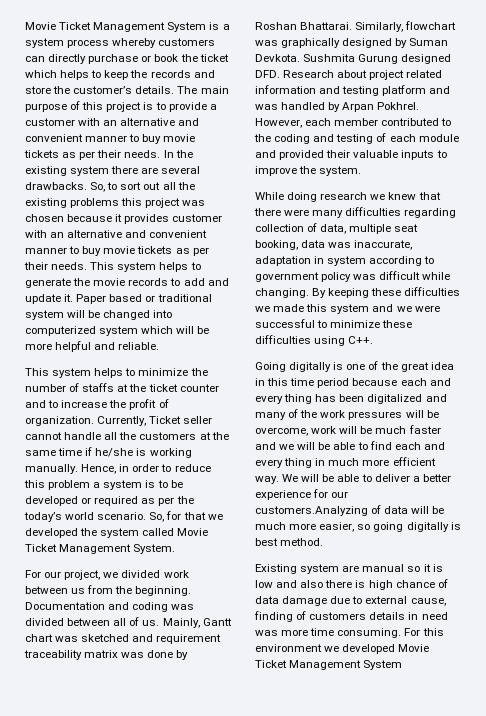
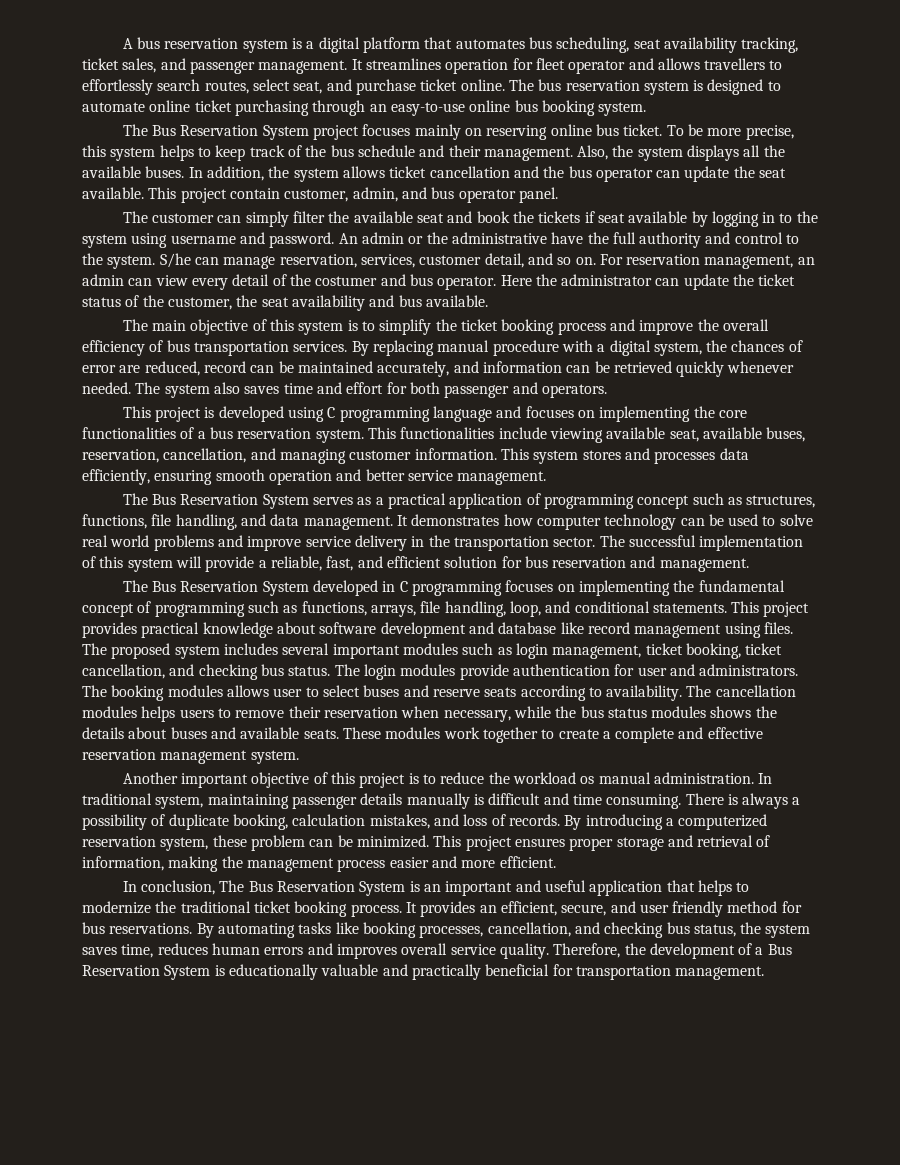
- Movie Ticket Management System is a system process whereby customers can directly purchase or book the ticket which helps to keep the records and store the customer’s details. The main purpose of this project is to provide a customer with an alternative and convenient manner to buy movie tickets as per their needs. In the existing system there are several drawbacks. So, to sort out all the existing problems this project was chosen because it provides customer with an alternative and convenient manner to buy movie tickets as per their needs. This system helps to generate the movie records to add and update it. Paper based or traditional system will be changed into computerized system which will be more helpful and reliable.
- This system helps to minimize the number of staffs at the ticket counter and to increase the profit of organization. Currently, Ticket seller cannot handle all the customers at the same time if he/she is working manually. Hence, in order to reduce this problem a system is to be developed or required as per the today’s world scenario. So, for that we developed the system called Movie Ticket Management System.
- For our project, we divided work between us from the beginning. Documentation and coding was divided between all of us. Mainly, Gantt chart was sketched and requirement traceability matrix was done by Roshan Bhattarai. Similarly, flowchart was graphically designed by Suman Devkota. Sushmita Gurung designed DFD. Research about project related information and testing platform and was handled by Arpan Pokhrel. However, each member contributed to the coding and testing of each module and provided their valuable inputs to improve the system.
- While doing research we knew that there were many difficulties regarding collection of data, multiple seat booking, data was inaccurate, adaptation in system according to government policy was difficult while changing. By keeping these difficulties we made this system and we were successful to minimize these difficulties using C++.
- Going digitally is one of the great idea in this time period because each and every thing has been digitalized and many of the work pressures will be overcome, work will be much faster and we will be able to find each and every thing in much more efficient way. We will be able to deliver a better experience for our customers.Analyzing of data will be much more easier, so going digitally is best method.
- Existing system are manual so it is low and also there is high chance of data damage due to external cause, finding of customers details in need was more time consuming. For this environment we developed Movie Ticket Management System
+ A bus reservation system is a digital platform that automates bus scheduling, seat availability tracking, ticket sales, and passenger management. It streamlines operation for fleet operator and allows travellers to effortlessly search routes, select seat, and purchase ticket online. The bus reservation system is designed to automate online ticket purchasing through an easy-to-use online bus booking system.
+ The Bus Reservation System project focuses mainly on reserving online bus ticket. To be more precise, this system helps to keep track of the bus schedule and their management. Also, the system displays all the available buses. In addition, the system allows ticket cancellation and the bus operator can update the seat available. This project contain customer, admin, and bus operator panel.
+ The customer can simply filter the available seat and book the tickets if seat available by logging in to the system using username and password. An admin or the administrative have the full authority and control to the system. S/he can manage reservation, services, customer detail, and so on. For reservation management, an admin can view every detail of the costumer and bus operator. Here the administrator can update the ticket status of the customer, the seat availability and bus available.
+ The main objective of this system is to simplify the ticket booking process and improve the overall efficiency of bus transportation services. By replacing manual procedure with a digital system, the chances of error are reduced, record can be maintained accurately, and information can be retrieved quickly whenever needed. The system also saves time and effort for both passenger and operators.
+ This project is developed using C programming language and focuses on implementing the core functionalities of a bus reservation system. This functionalities include viewing available seat, available buses, reservation, cancellation, and managing customer information. This system stores and processes data efficiently, ensuring smooth operation and better service management.
+ The Bus Reservation System serves as a practical application of programming concept such as structures, functions, file handling, and data management. It demonstrates how computer technology can be used to solve real world problems and improve service delivery in the transportation sector. The successful implementation of this system will provide a reliable, fast, and efficient solution for bus reservation and management.
+ The Bus Reservation System developed in C programming focuses on implementing the fundamental concept of programming such as functions, arrays, file handling, loop, and conditional statements. This project provides practical knowledge about software development and database like record management using files. The proposed system includes several important modules such as login management, ticket booking, ticket cancellation, and checking bus status. The login modules provide authentication for user and administrators. The booking modules allows user to select buses and reserve seats according to availability. The cancellation modules helps users to remove their reservation when necessary, while the bus status modules shows the details about buses and available seats. These modules work together to create a complete and effective reservation management system.
+ Another important objective of this project is to reduce the workload os manual administration. In traditional system, maintaining passenger details manually is difficult and time consuming. There is always a possibility of duplicate booking, calculation mistakes, and loss of records. By introducing a computerized reservation system, these problem can be minimized. This project ensures proper storage and retrieval of information, making the management process easier and more efficient.
+ In conclusion, The Bus Reservation System is an important and useful application that helps to modernize the traditional ticket booking process. It provides an efficient, secure, and user friendly method for bus reservations. By automating tasks like booking processes, cancellation, and checking bus status, the system saves time, reduces human errors and improves overall service quality. Therefore, the development of a Bus Reservation System is educationally valuable and practically beneficial for transportation management.

